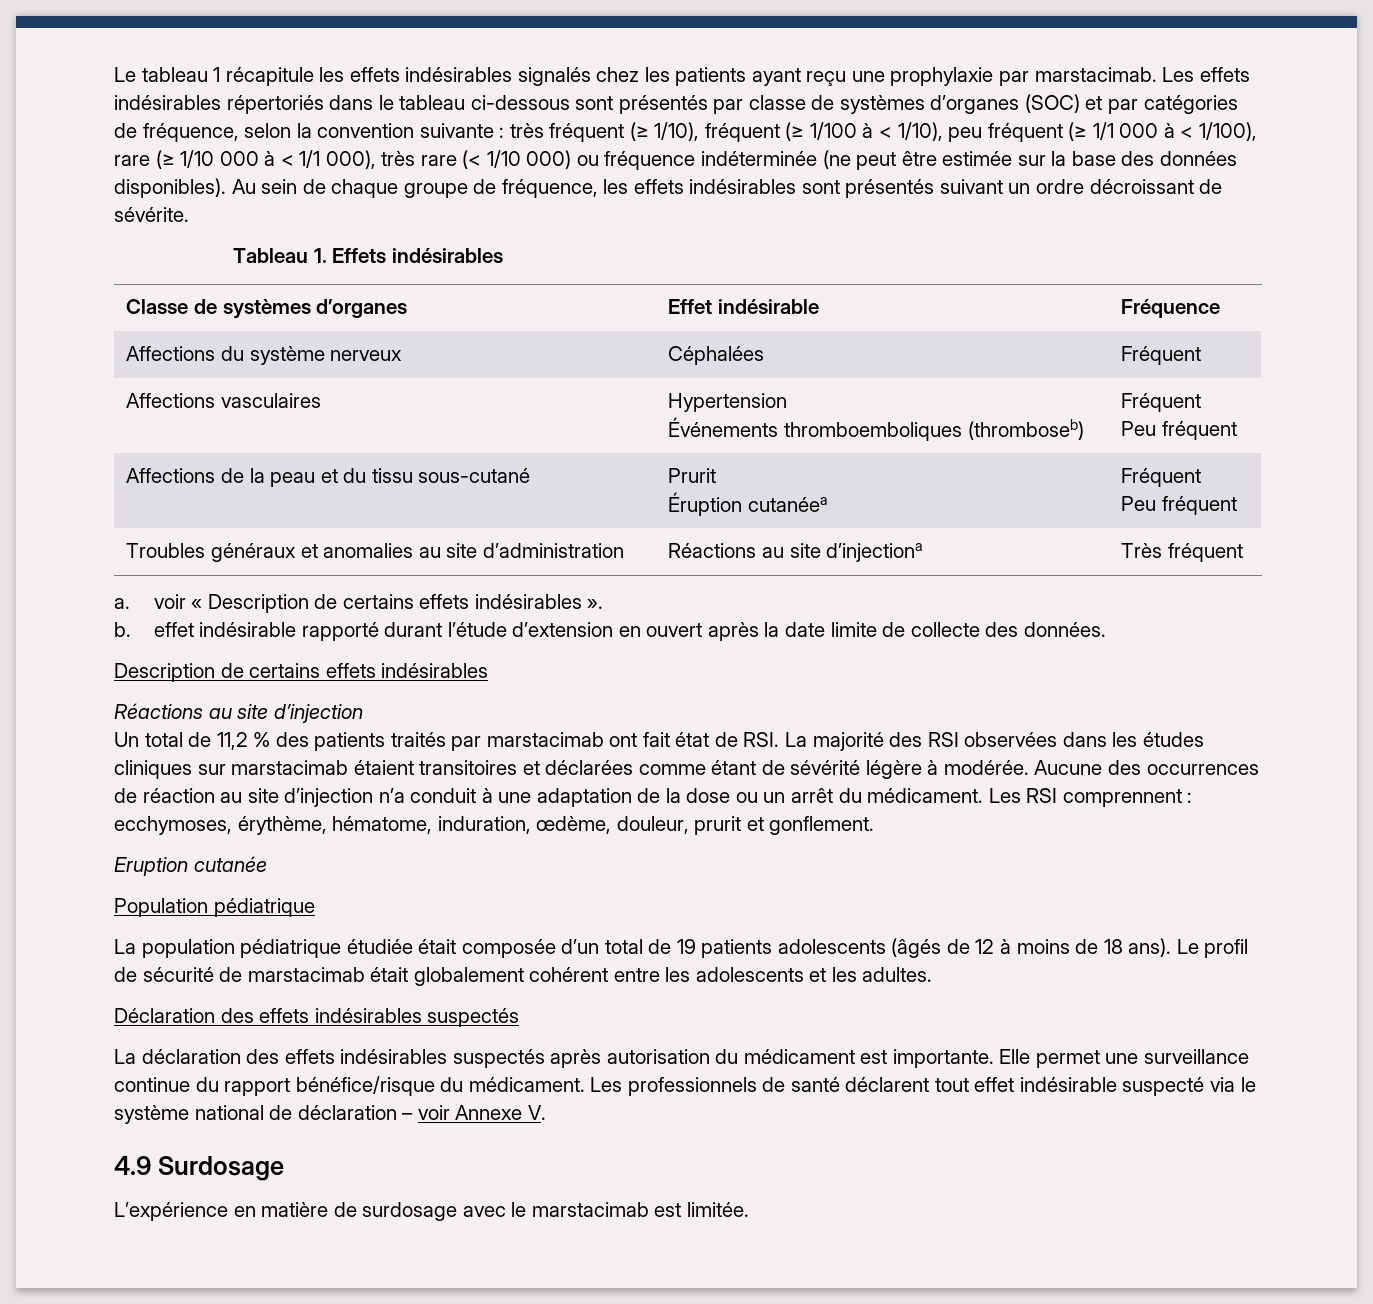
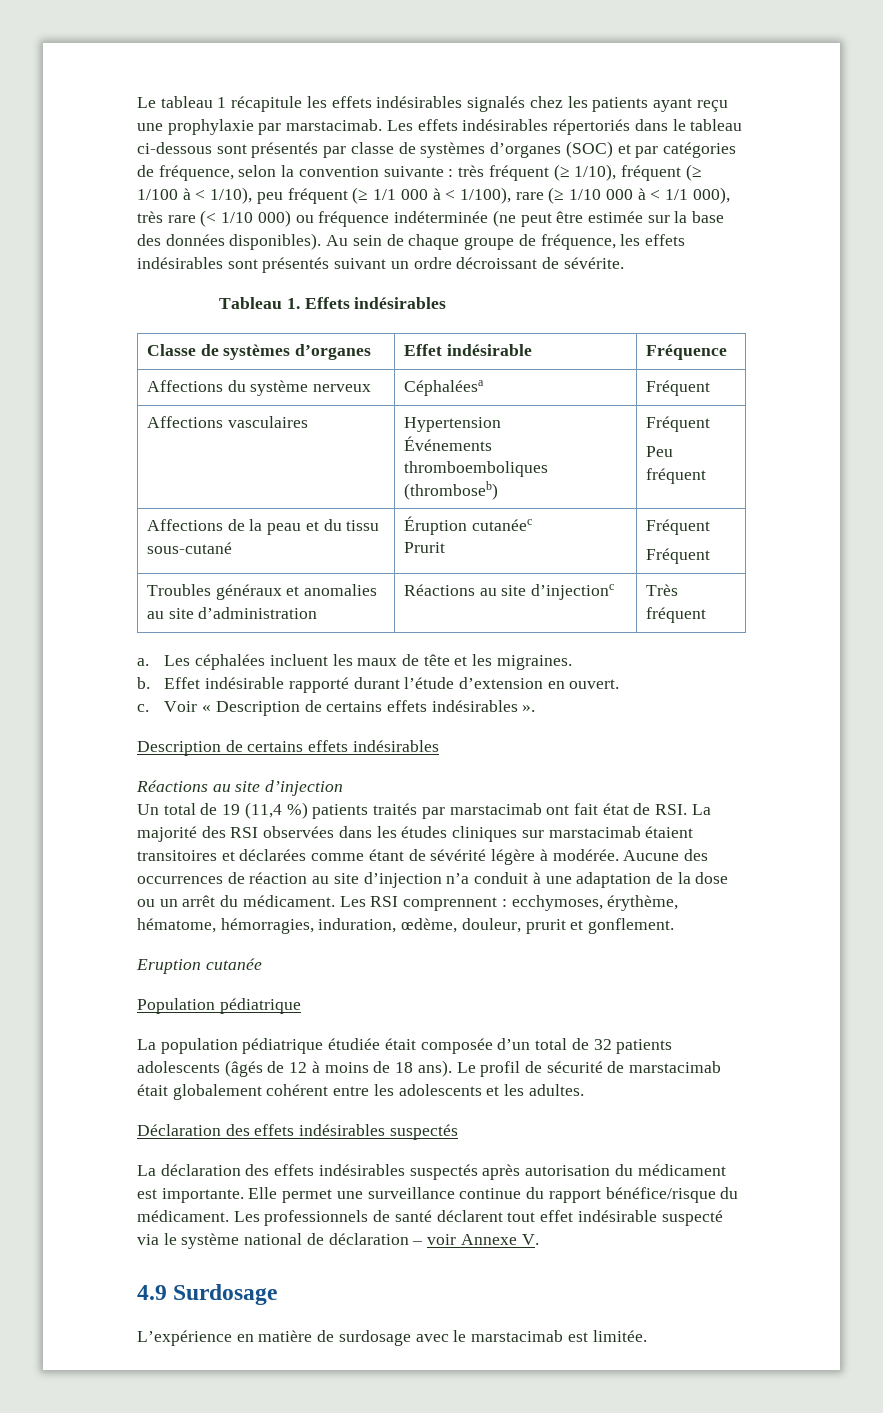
- Affections du système nerveux | Céphalées | Fréquent
+ Affections du système nerveux | Céphaléesa | Fréquent
- Affections de la peau et du tissu sous-cutané | Prurit
- Éruption cutanéea | Fréquent
- Peu fréquent
+ Affections de la peau et du tissu sous-cutané | Éruption cutanéec
+ Prurit | Fréquent
+ Fréquent
- Troubles généraux et anomalies au site d’administration | Réactions au site d’injectiona | Très fréquent
+ Troubles généraux et anomalies au site d’administration | Réactions au site d’injectionc | Très fréquent
- a. voir « Description de certains effets indésirables ».
+ a. Les céphalées incluent les maux de tête et les migraines.
+ b. Effet indésirable rapporté durant l’étude d’extension en ouvert.
+ c. Voir « Description de certains effets indésirables ».
- b. effet indésirable rapporté durant l’étude d’extension en ouvert après la date limite de collecte des données.
- Un total de 11,2 % des patients traités par marstacimab ont fait état de RSI. La majorité des RSI observées dans les études cliniques sur marstacimab étaient transitoires et déclarées comme étant de sévérité légère à modérée.
+ Un total de 19 (11,4 %) patients traités par marstacimab ont fait état de RSI. La majorité des RSI observées dans les études cliniques sur marstacimab étaient transitoires et déclarées comme étant de sévérité légère à modérée.
- Les RSI comprennent : ecchymoses, érythème, hématome, induration, œdème, douleur, prurit et gonflement.
+ Les RSI comprennent : ecchymoses, érythème, hématome, hémorragies, induration, œdème, douleur, prurit et gonflement.
- La population pédiatrique étudiée était composée d’un total de 19 patients adolescents (âgés de 12 à moins de 18 ans).
+ La population pédiatrique étudiée était composée d’un total de 32 patients adolescents (âgés de 12 à moins de 18 ans).

